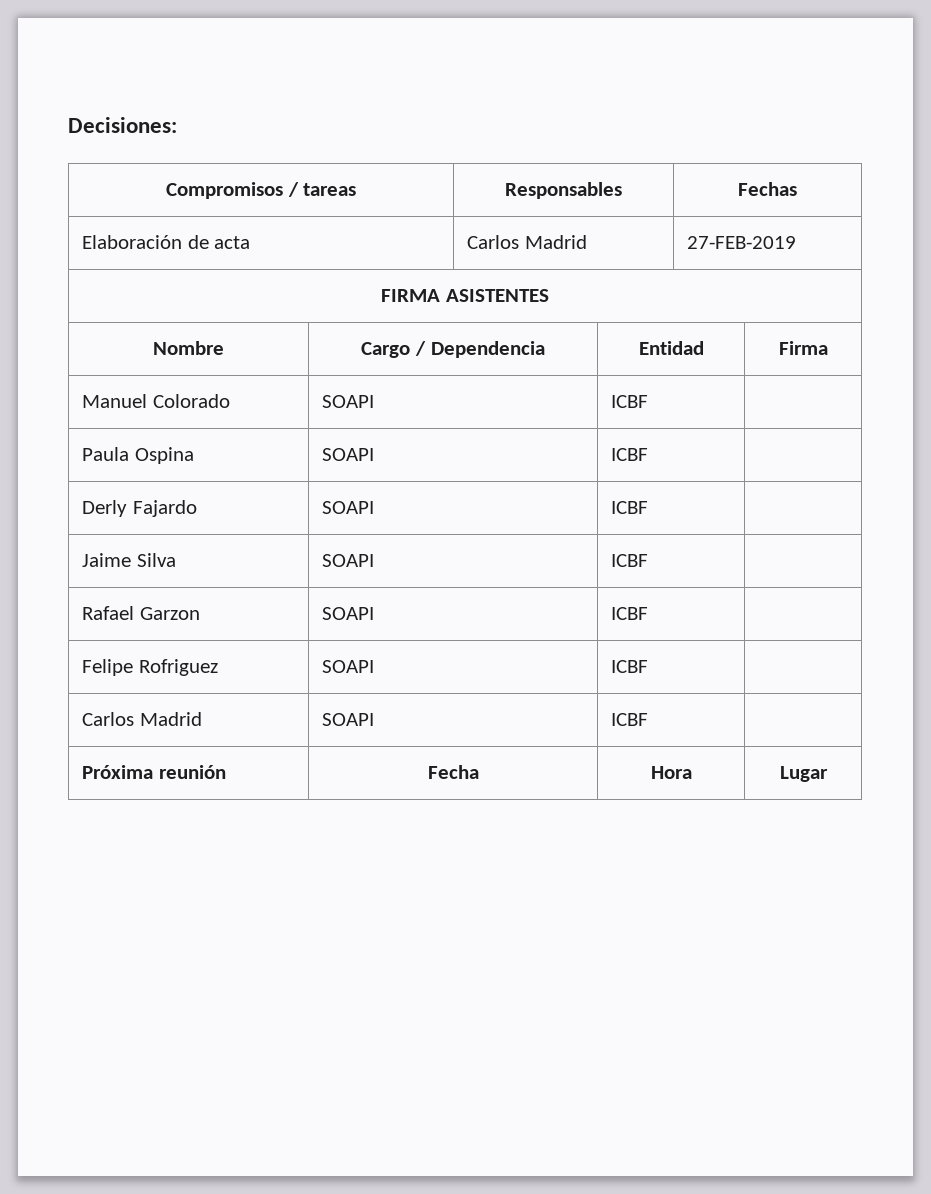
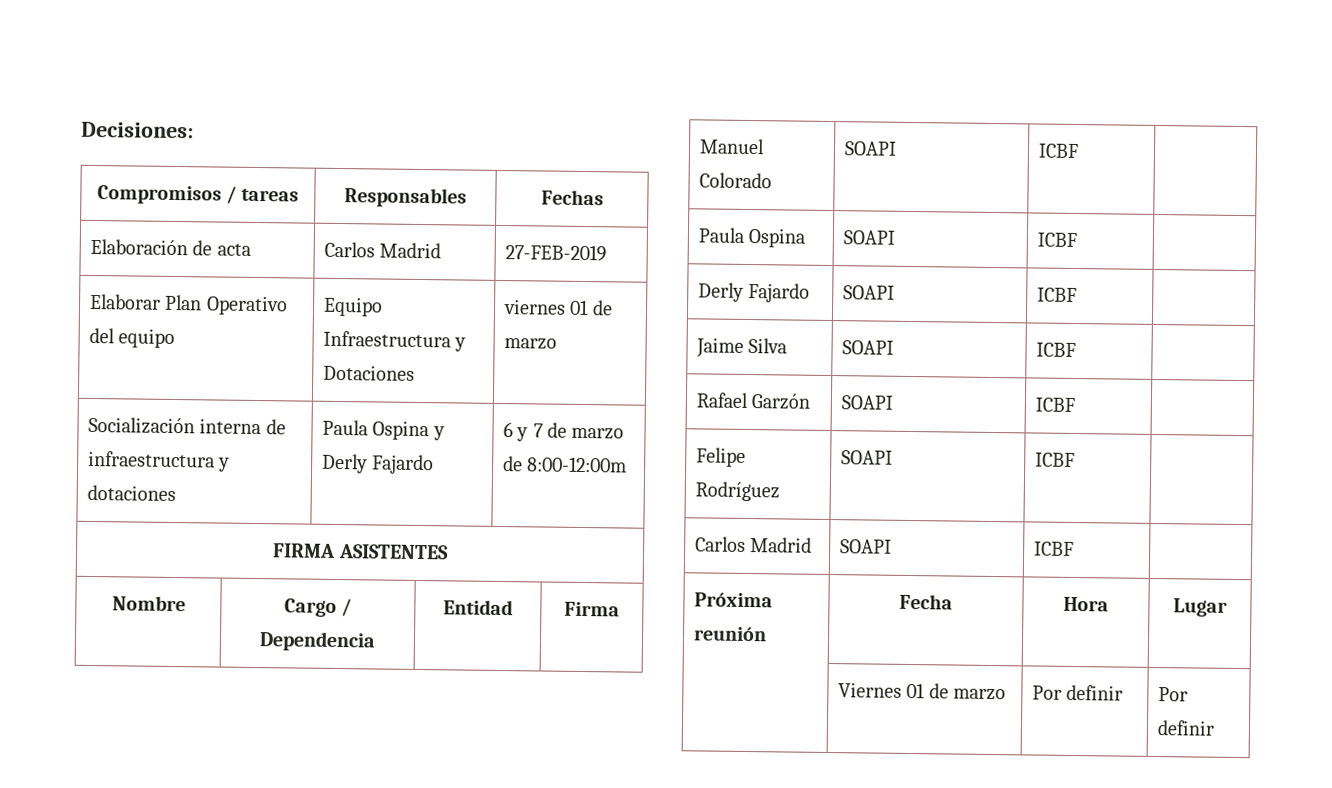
+ Elaborar Plan Operativo del equipo | Equipo Infraestructura y Dotaciones | viernes 01 de marzo
+ Socialización interna de infraestructura y dotaciones | Paula Ospina y Derly Fajardo | 6 y 7 de marzo de 8:00-12:00m
- Rafael Garzon | SOAPI | ICBF |
+ Rafael Garzón | SOAPI | ICBF |
- Felipe Rofriguez | SOAPI | ICBF |
+ Felipe Rodríguez | SOAPI | ICBF |
+ | Viernes 01 de marzo | Por definir | Por definir

